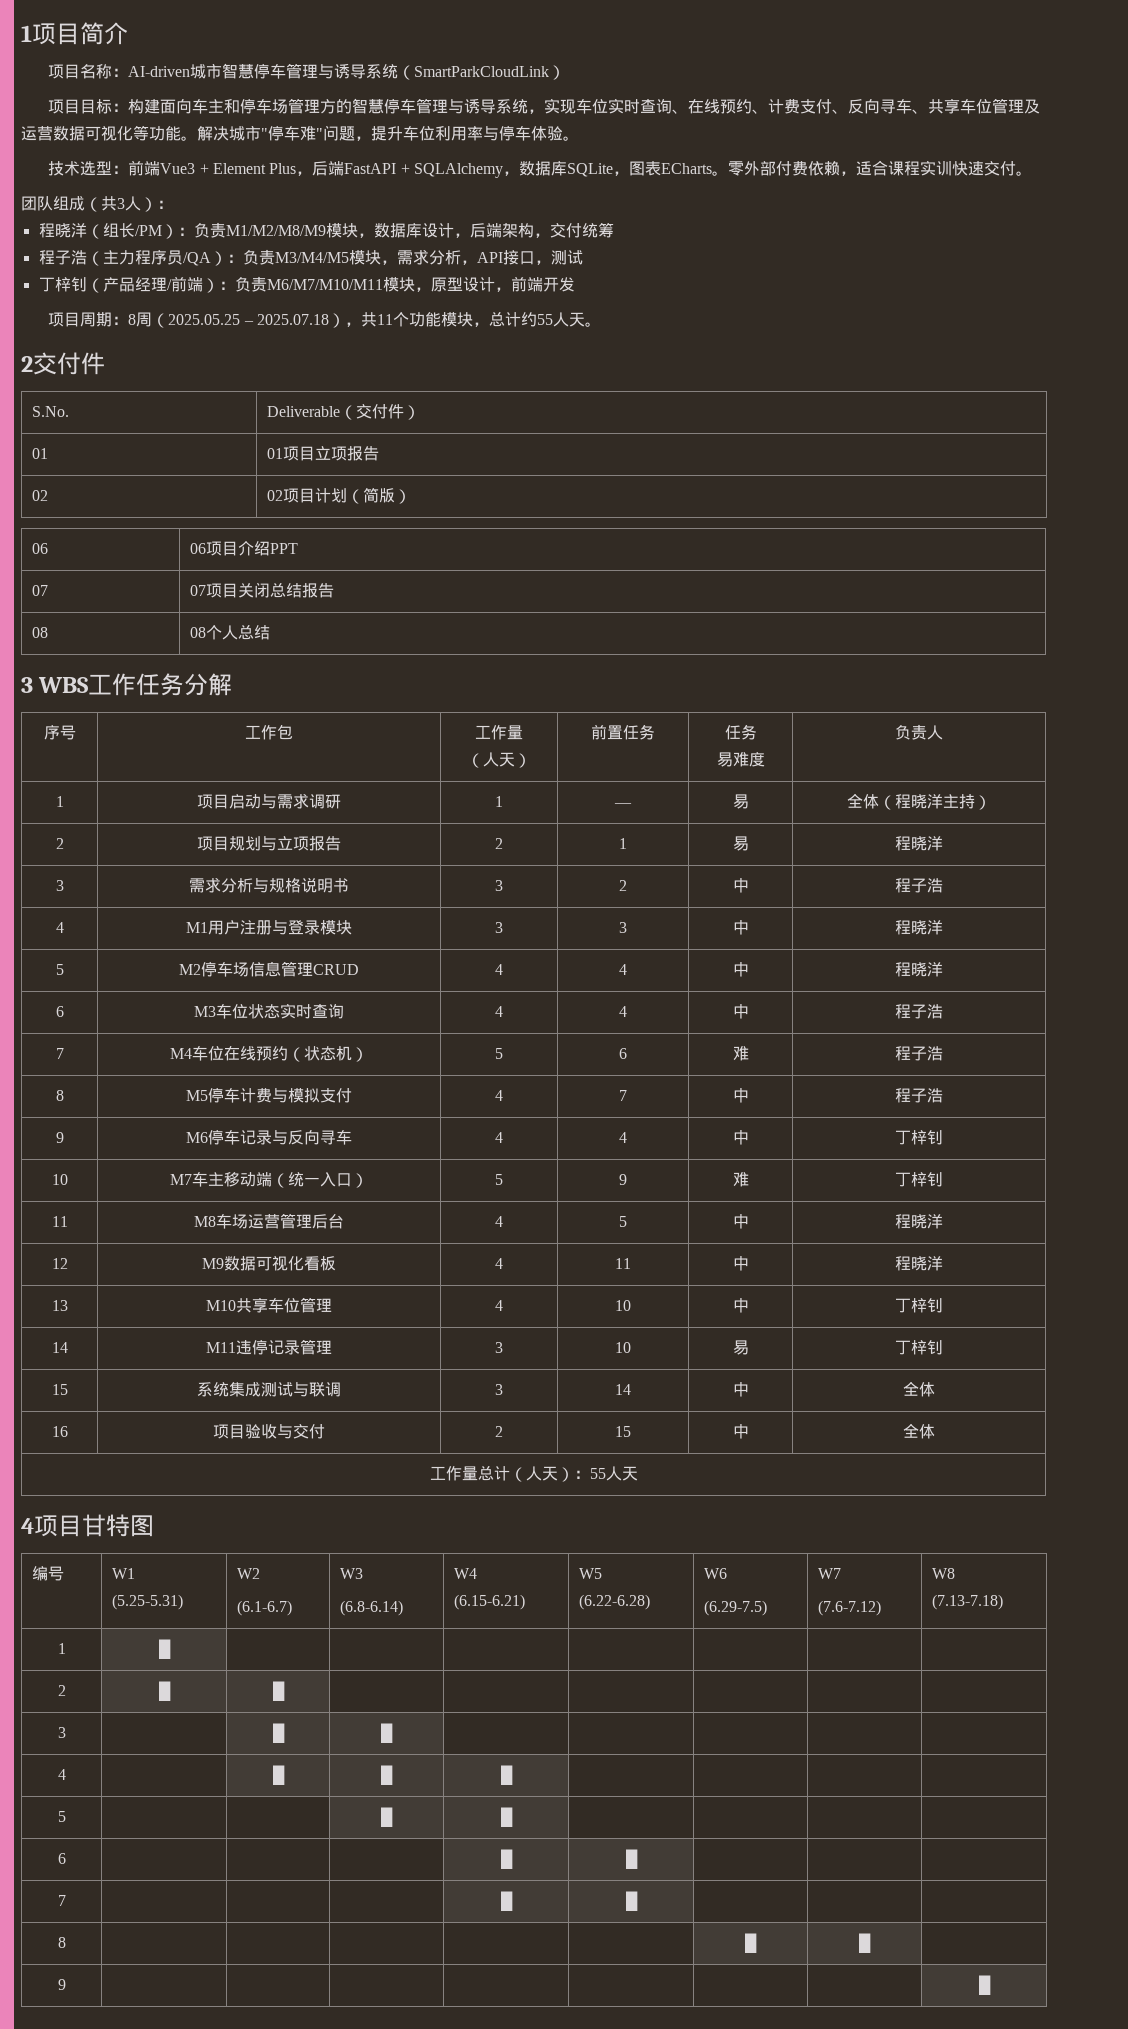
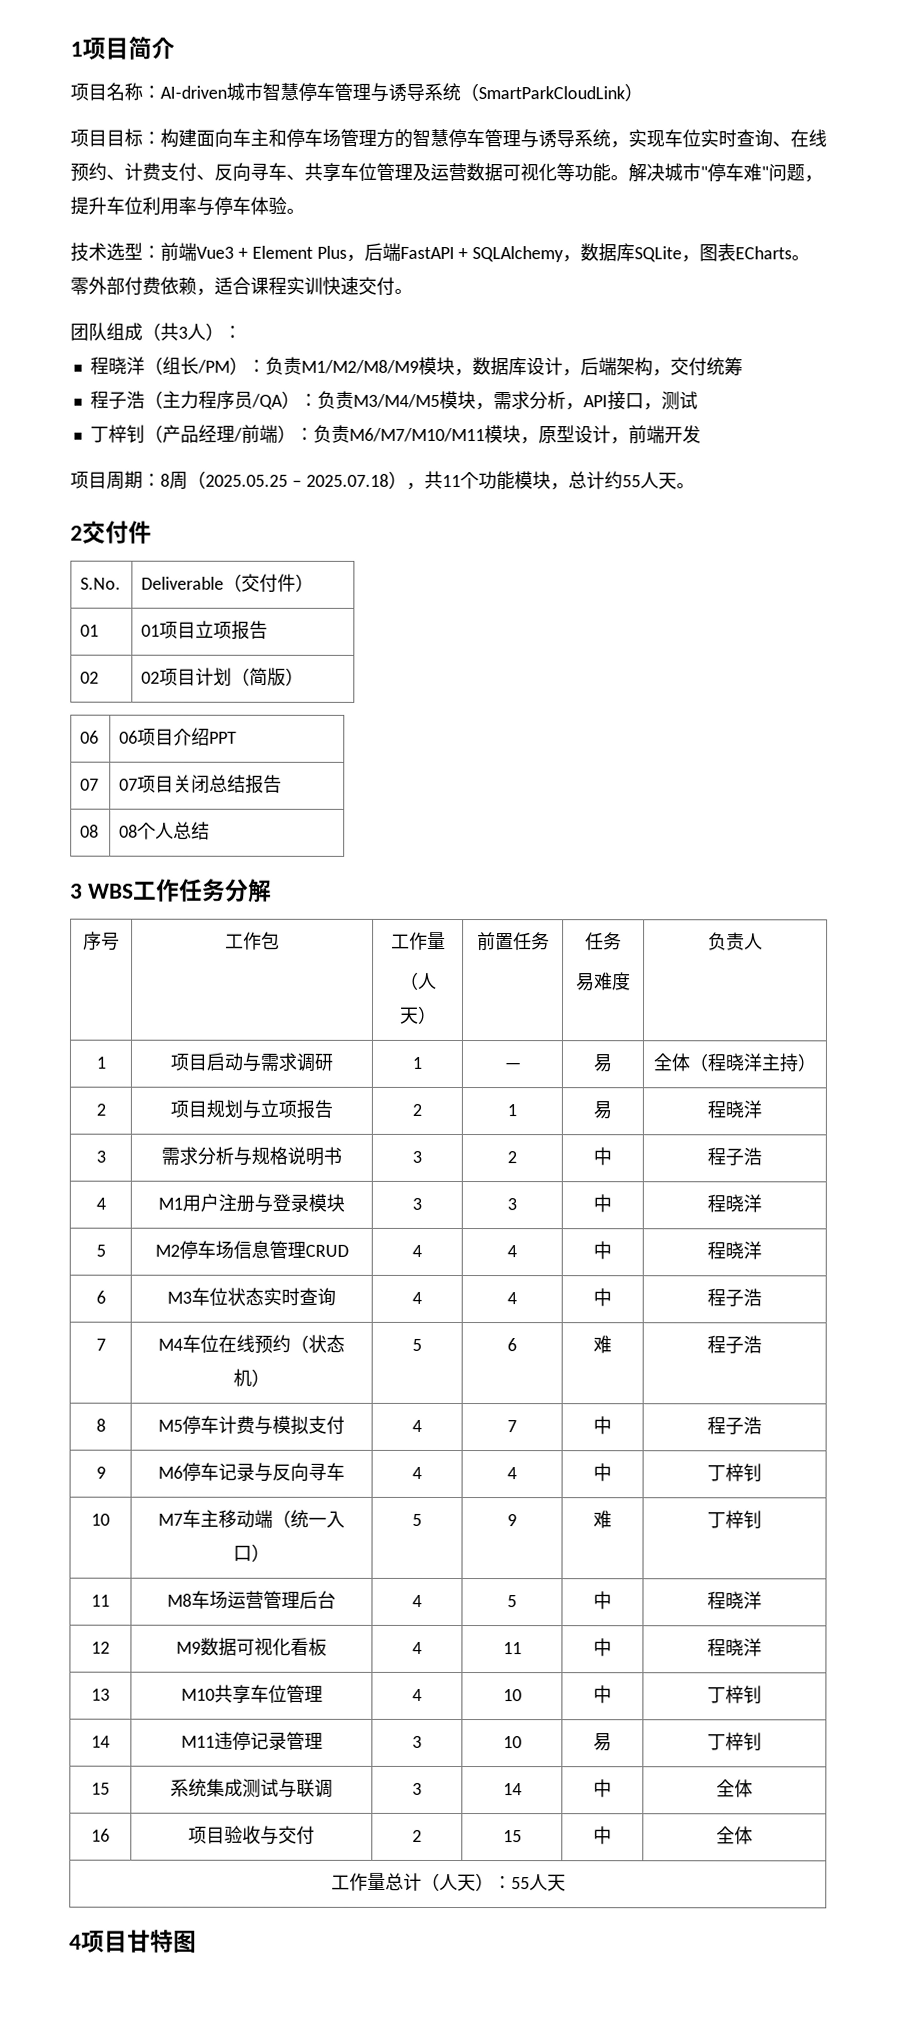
- 编号 | W1
- (5.25-5.31) | W2
- (6.1-6.7) | W3
- (6.8-6.14) | W4
- (6.15-6.21) | W5
- (6.22-6.28) | W6
- (6.29-7.5) | W7
- (7.6-7.12) | W8
- (7.13-7.18)
- 1 | █ | | | | | | |
- 2 | █ | █ | | | | | |
- 3 | | █ | █ | | | | |
- 4 | | █ | █ | █ | | | |
- 5 | | | █ | █ | | | |
- 6 | | | | █ | █ | | |
- 7 | | | | █ | █ | | |
- 8 | | | | | | █ | █ |
- 9 | | | | | | | | █

